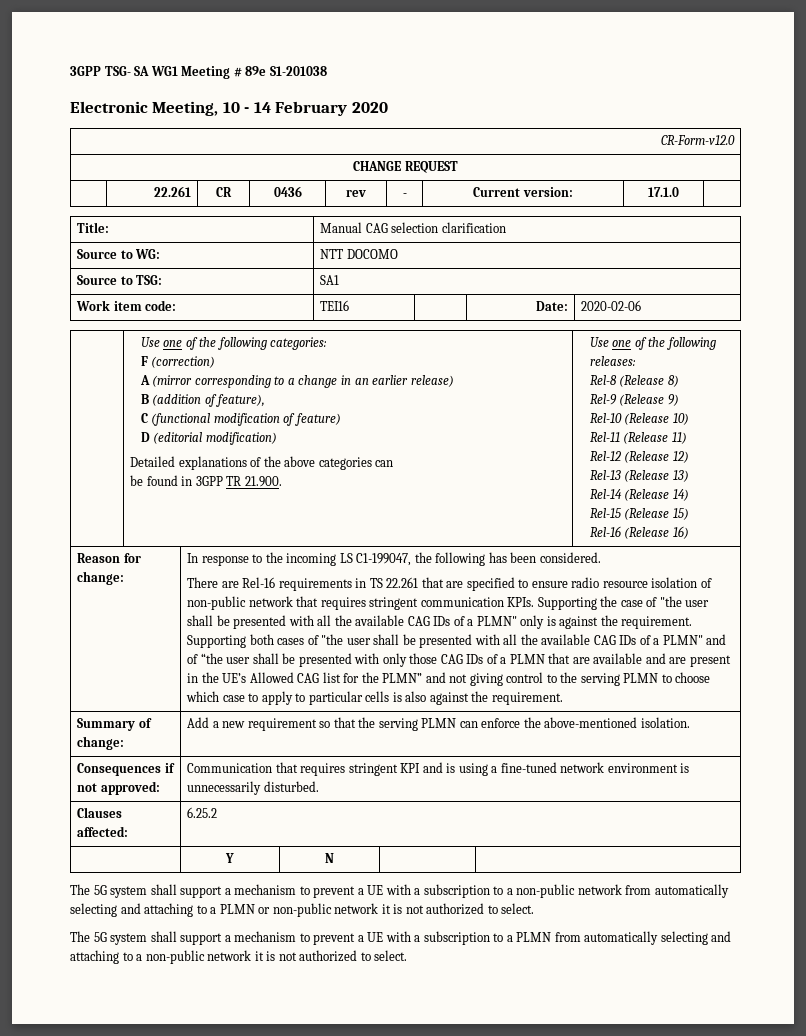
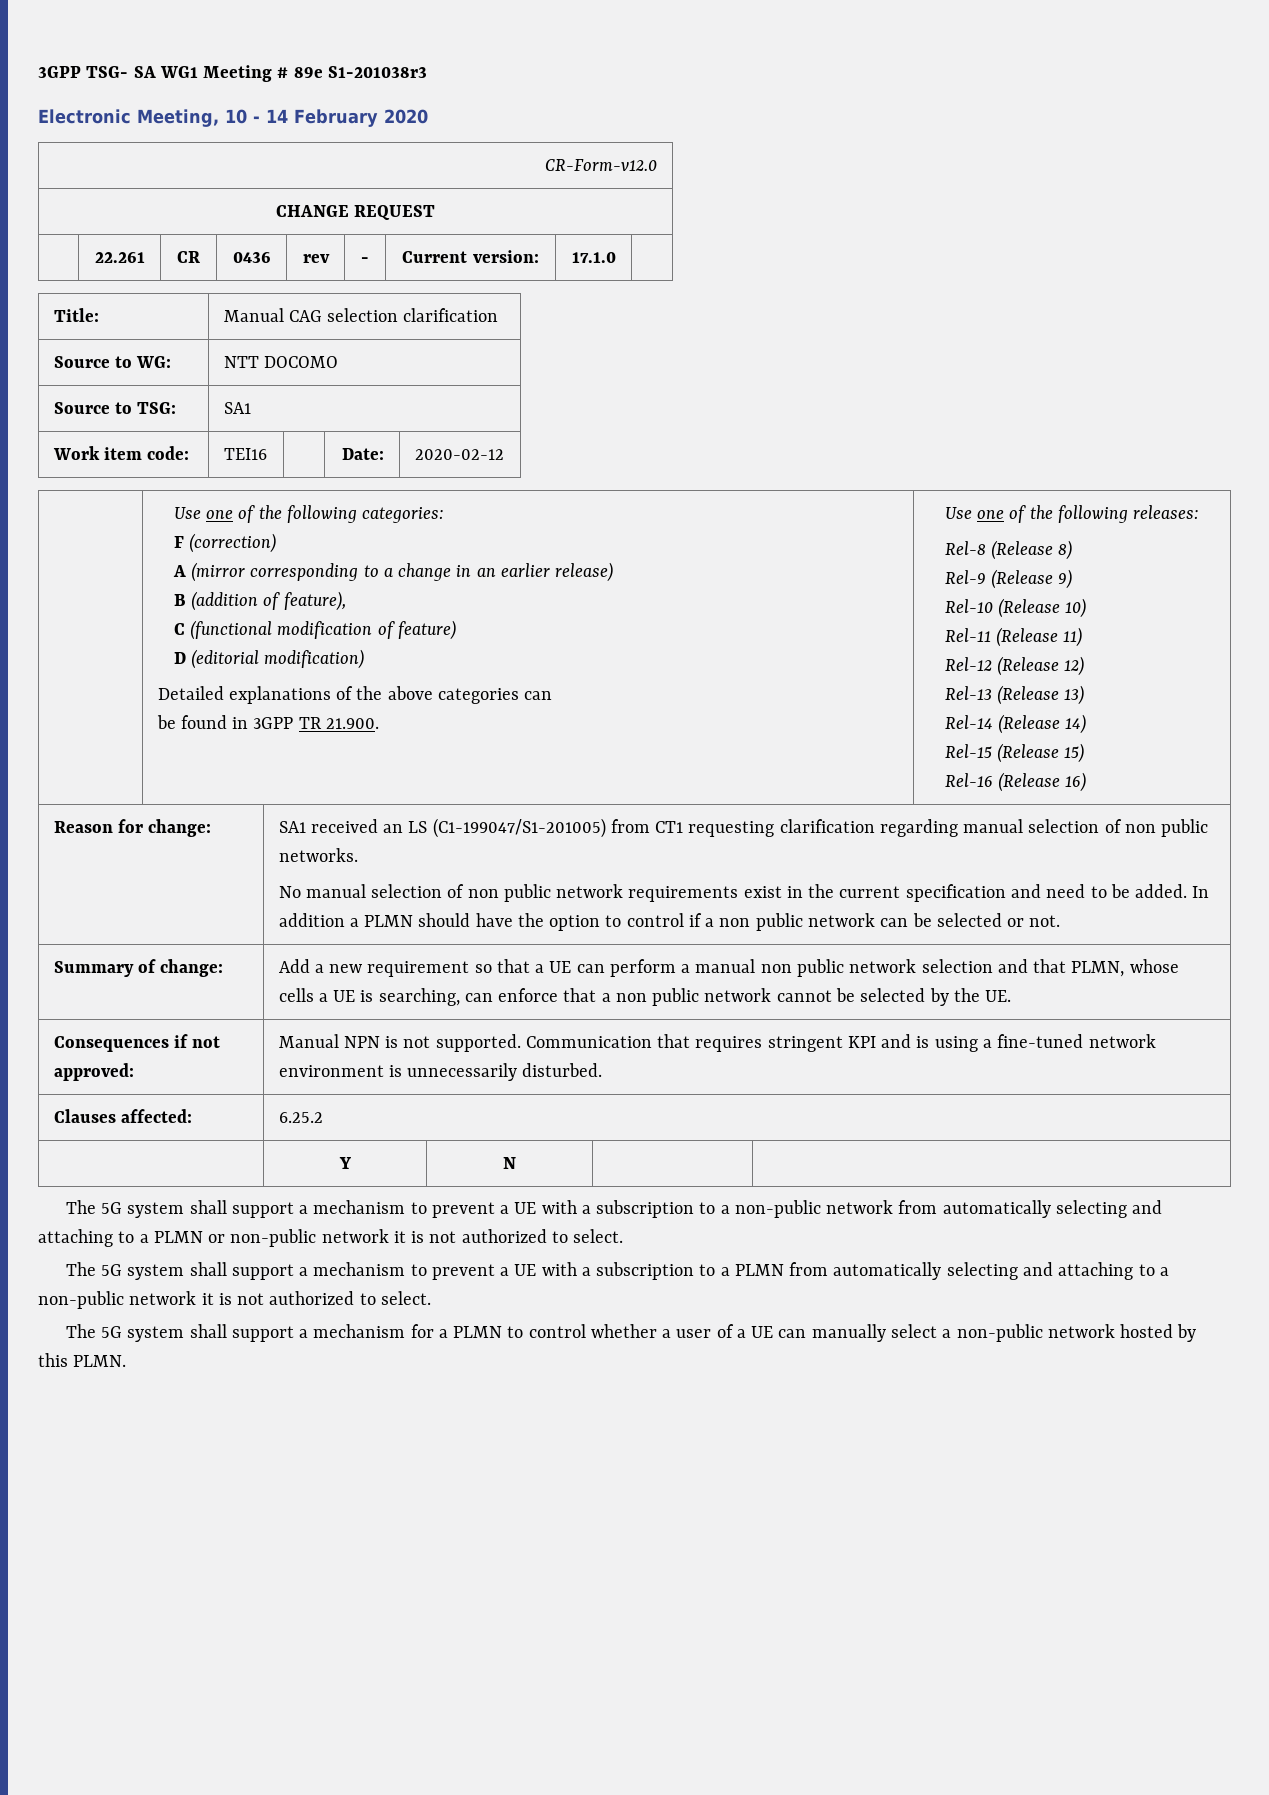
- 3GPP TSG- SA WG1 Meeting # 89e S1-201038
+ 3GPP TSG- SA WG1 Meeting # 89e S1-201038r3
- Work item code: | TEI16 | | Date: | 2020-02-06
+ Work item code: | TEI16 | | Date: | 2020-02-12
- In response to the incoming LS C1-199047, the following has been considered.
- There are Rel-16 requirements in TS 22.261 that are specified to ensure radio resource isolation of non-public network that requires stringent communication KPIs. Supporting the case of "the user shall be presented with all the available CAG IDs of a PLMN" only is against the requirement. Supporting both cases of "the user shall be presented with all the available CAG IDs of a PLMN" and of “the user shall be presented with only those CAG IDs of a PLMN that are available and are present in the UE’s Allowed CAG list for the PLMN” and not giving control to the serving PLMN to choose which case to apply to particular cells is also against the requirement.
+ SA1 received an LS (C1-199047/S1-201005) from CT1 requesting clarification regarding manual selection of non public networks.
+ No manual selection of non public network requirements exist in the current specification and need to be added. In addition a PLMN should have the option to control if a non public network can be selected or not.
- Add a new requirement so that the serving PLMN can enforce the above-mentioned isolation.
+ Add a new requirement so that a UE can perform a manual non public network selection and that PLMN, whose cells a UE is searching, can enforce that a non public network cannot be selected by the UE.
- Consequences if not approved: | Communication that requires stringent KPI and is using a fine-tuned network environment is unnecessarily disturbed.
+ Consequences if not approved: | Manual NPN is not supported. Communication that requires stringent KPI and is using a fine-tuned network environment is unnecessarily disturbed.
+ The 5G system shall support a mechanism for a PLMN to control whether a user of a UE can manually select a non-public network hosted by this PLMN.

